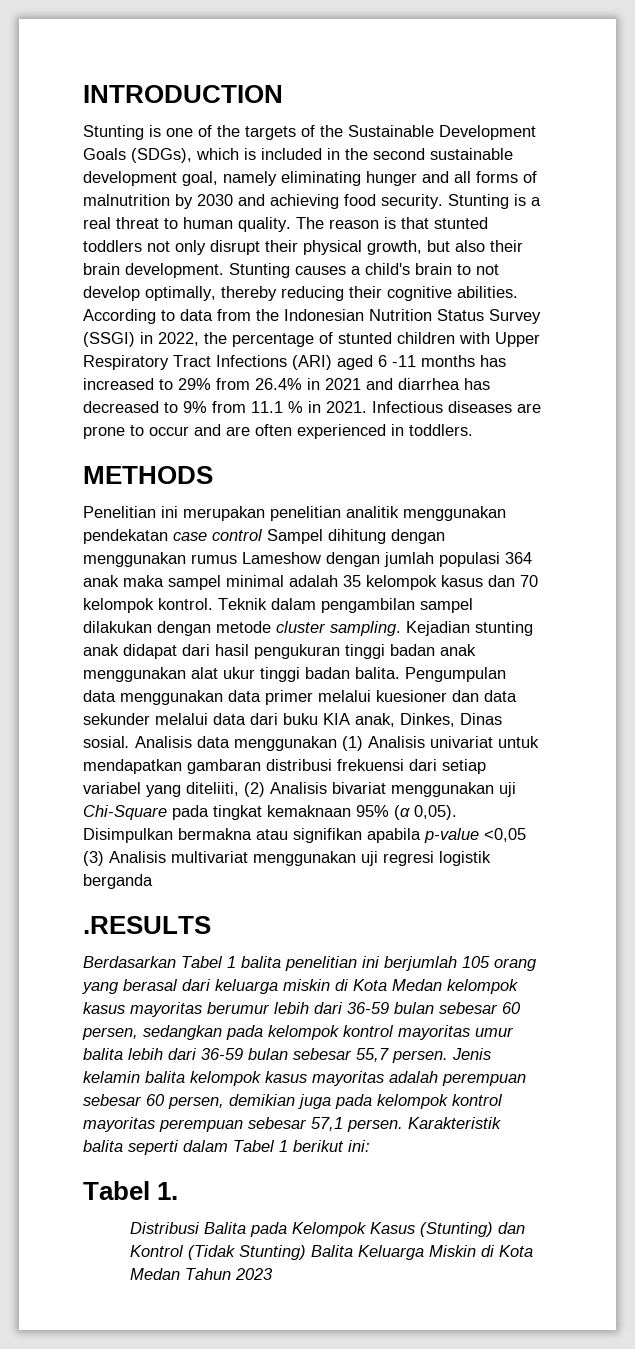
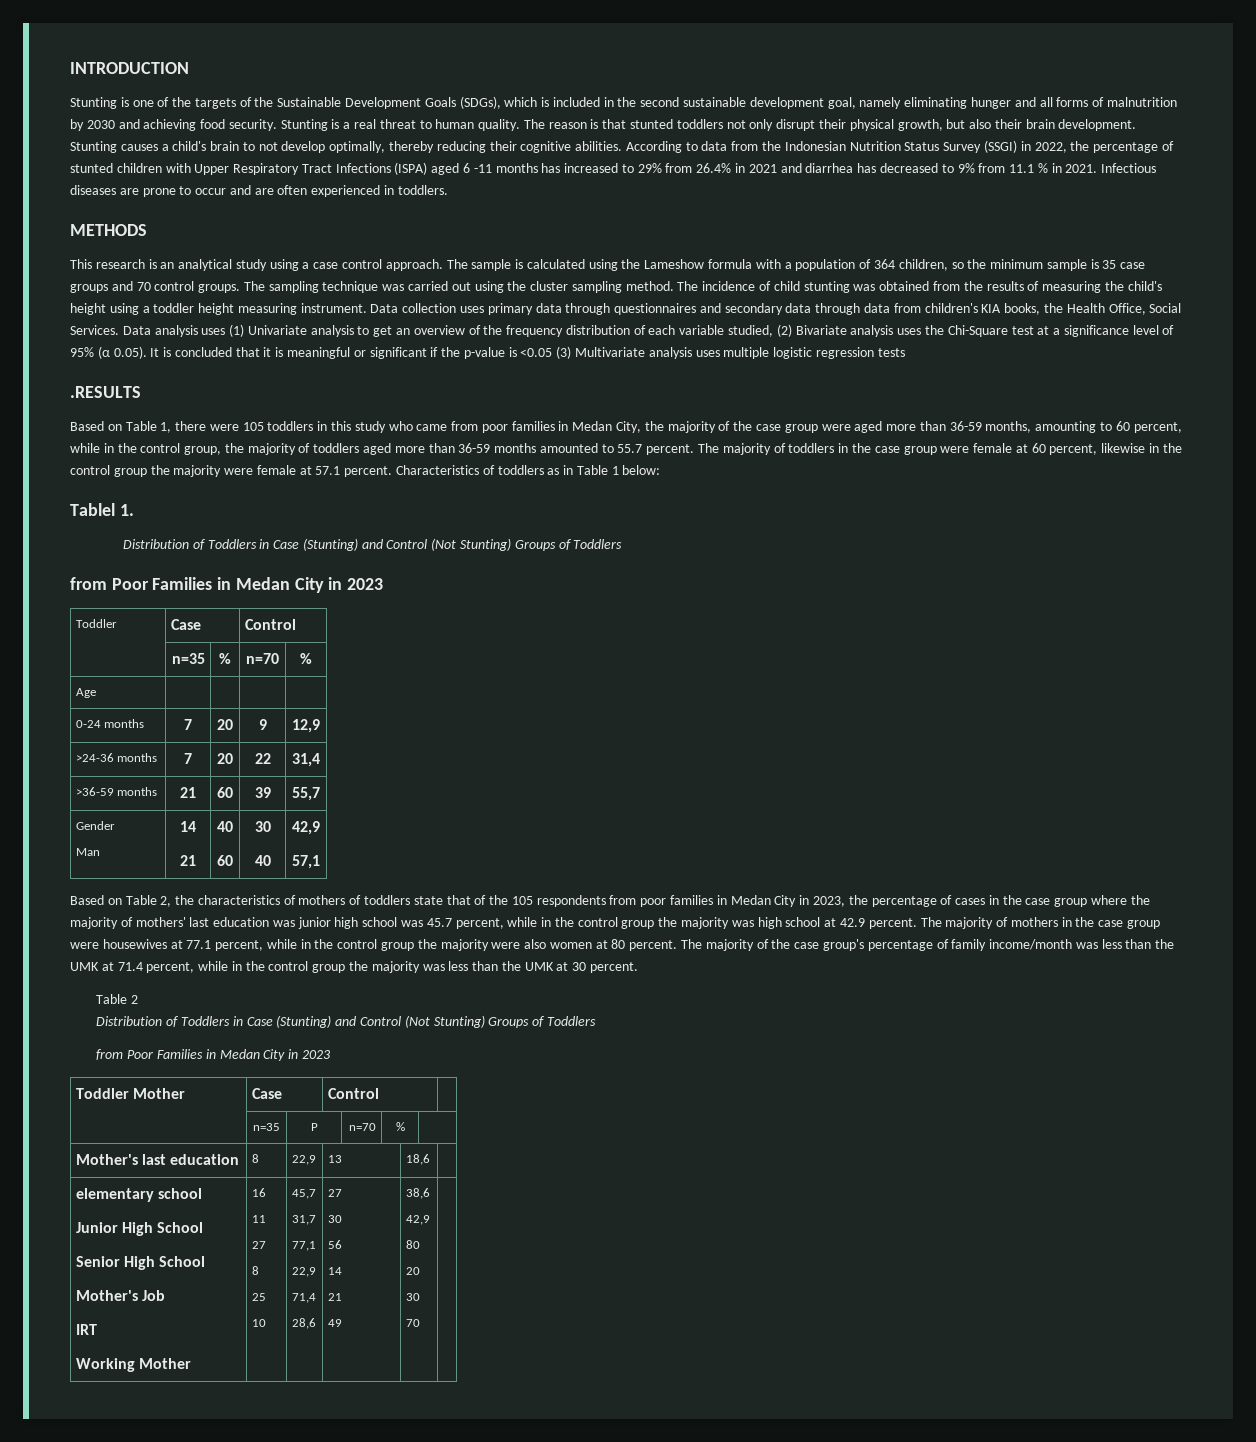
- According to data from the Indonesian Nutrition Status Survey (SSGI) in 2022, the percentage of stunted children with Upper Respiratory Tract Infections (ARI) aged 6 -11 months has increased to 29% from 26.4% in 2021 and diarrhea has decreased to 9% from 11.1 % in 2021.
+ According to data from the Indonesian Nutrition Status Survey (SSGI) in 2022, the percentage of stunted children with Upper Respiratory Tract Infections (ISPA) aged 6 -11 months has increased to 29% from 26.4% in 2021 and diarrhea has decreased to 9% from 11.1 % in 2021.
- Penelitian ini merupakan penelitian analitik menggunakan pendekatan case control Sampel dihitung dengan menggunakan rumus Lameshow dengan jumlah populasi 364 anak maka sampel minimal adalah 35 kelompok kasus dan 70 kelompok kontrol. Teknik dalam pengambilan sampel dilakukan dengan metode cluster sampling. Kejadian stunting anak didapat dari hasil pengukuran tinggi badan anak menggunakan alat ukur tinggi badan balita. Pengumpulan data menggunakan data primer melalui kuesioner dan data sekunder melalui data dari buku KIA anak, Dinkes, Dinas sosial. Analisis data menggunakan (1) Analisis univariat untuk mendapatkan gambaran distribusi frekuensi dari setiap variabel yang diteliiti, (2) Analisis bivariat menggunakan uji Chi-Square pada tingkat kemaknaan 95% (α 0,05). Disimpulkan bermakna atau signifikan apabila p-value <0,05 (3) Analisis multivariat menggunakan uji regresi logistik berganda
+ This research is an analytical study using a case control approach. The sample is calculated using the Lameshow formula with a population of 364 children, so the minimum sample is 35 case groups and 70 control groups. The sampling technique was carried out using the cluster sampling method. The incidence of child stunting was obtained from the results of measuring the child's height using a toddler height measuring instrument. Data collection uses primary data through questionnaires and secondary data through data from children's KIA books, the Health Office, Social Services. Data analysis uses (1) Univariate analysis to get an overview of the frequency distribution of each variable studied, (2) Bivariate analysis uses the Chi-Square test at a significance level of 95% (α 0.05). It is concluded that it is meaningful or significant if the p-value is <0.05 (3) Multivariate analysis uses multiple logistic regression tests
  .RESULTS
- Berdasarkan Tabel 1 balita penelitian ini berjumlah 105 orang yang berasal dari keluarga miskin di Kota Medan kelompok kasus mayoritas berumur lebih dari 36-59 bulan sebesar 60 persen, sedangkan pada kelompok kontrol mayoritas umur balita lebih dari 36-59 bulan sebesar 55,7 persen. Jenis kelamin balita kelompok kasus mayoritas adalah perempuan sebesar 60 persen, demikian juga pada kelompok kontrol mayoritas perempuan sebesar 57,1 persen. Karakteristik balita seperti dalam Tabel 1 berikut ini:
- Tabel 1.
- Distribusi Balita pada Kelompok Kasus (Stunting) dan Kontrol (Tidak Stunting) Balita Keluarga Miskin di Kota Medan Tahun 2023
+ Based on Table 1, there were 105 toddlers in this study who came from poor families in Medan City, the majority of the case group were aged more than 36-59 months, amounting to 60 percent, while in the control group, the majority of toddlers aged more than 36-59 months amounted to 55.7 percent. The majority of toddlers in the case group were female at 60 percent, likewise in the control group the majority were female at 57.1 percent. Characteristics of toddlers as in Table 1 below:
+ Tablel 1.
+ Distribution of Toddlers in Case (Stunting) and Control (Not Stunting) Groups of Toddlers
+ from Poor Families in Medan City in 2023
+ Toddler | Case | Control
+ | n=35 | % | n=70 | %
+ Age | | | |
+ 0-24 months | 7 | 20 | 9 | 12,9
+ >24-36 months | 7 | 20 | 22 | 31,4
+ >36-59 months | 21 | 60 | 39 | 55,7
+ Gender
+ Man | 14
+ 21 | 40
+ 60 | 30
+ 40 | 42,9
+ 57,1
+ Based on Table 2, the characteristics of mothers of toddlers state that of the 105 respondents from poor families in Medan City in 2023, the percentage of cases in the case group where the majority of mothers' last education was junior high school was 45.7 percent, while in the control group the majority was high school at 42.9 percent. The majority of mothers in the case group were housewives at 77.1 percent, while in the control group the majority were also women at 80 percent. The majority of the case group's percentage of family income/month was less than the UMK at 71.4 percent, while in the control group the majority was less than the UMK at 30 percent.
+ Table 2
+ Distribution of Toddlers in Case (Stunting) and Control (Not Stunting) Groups of Toddlers
+ from Poor Families in Medan City in 2023
+ Toddler Mother | Case | Control |
+ | n=35 | P | n=70 | % |
+ Mother's last education | 8 | 22,9 | 13 | 18,6 |
+ elementary school
+ Junior High School
+ Senior High School
+ Mother's Job
+ IRT
+ Working Mother | 16
+ 11
+ 27
+ 8
+ 25
+ 10 | 45,7
+ 31,7
+ 77,1
+ 22,9
+ 71,4
+ 28,6 | 27
+ 30
+ 56
+ 14
+ 21
+ 49 | 38,6
+ 42,9
+ 80
+ 20
+ 30
+ 70 |

